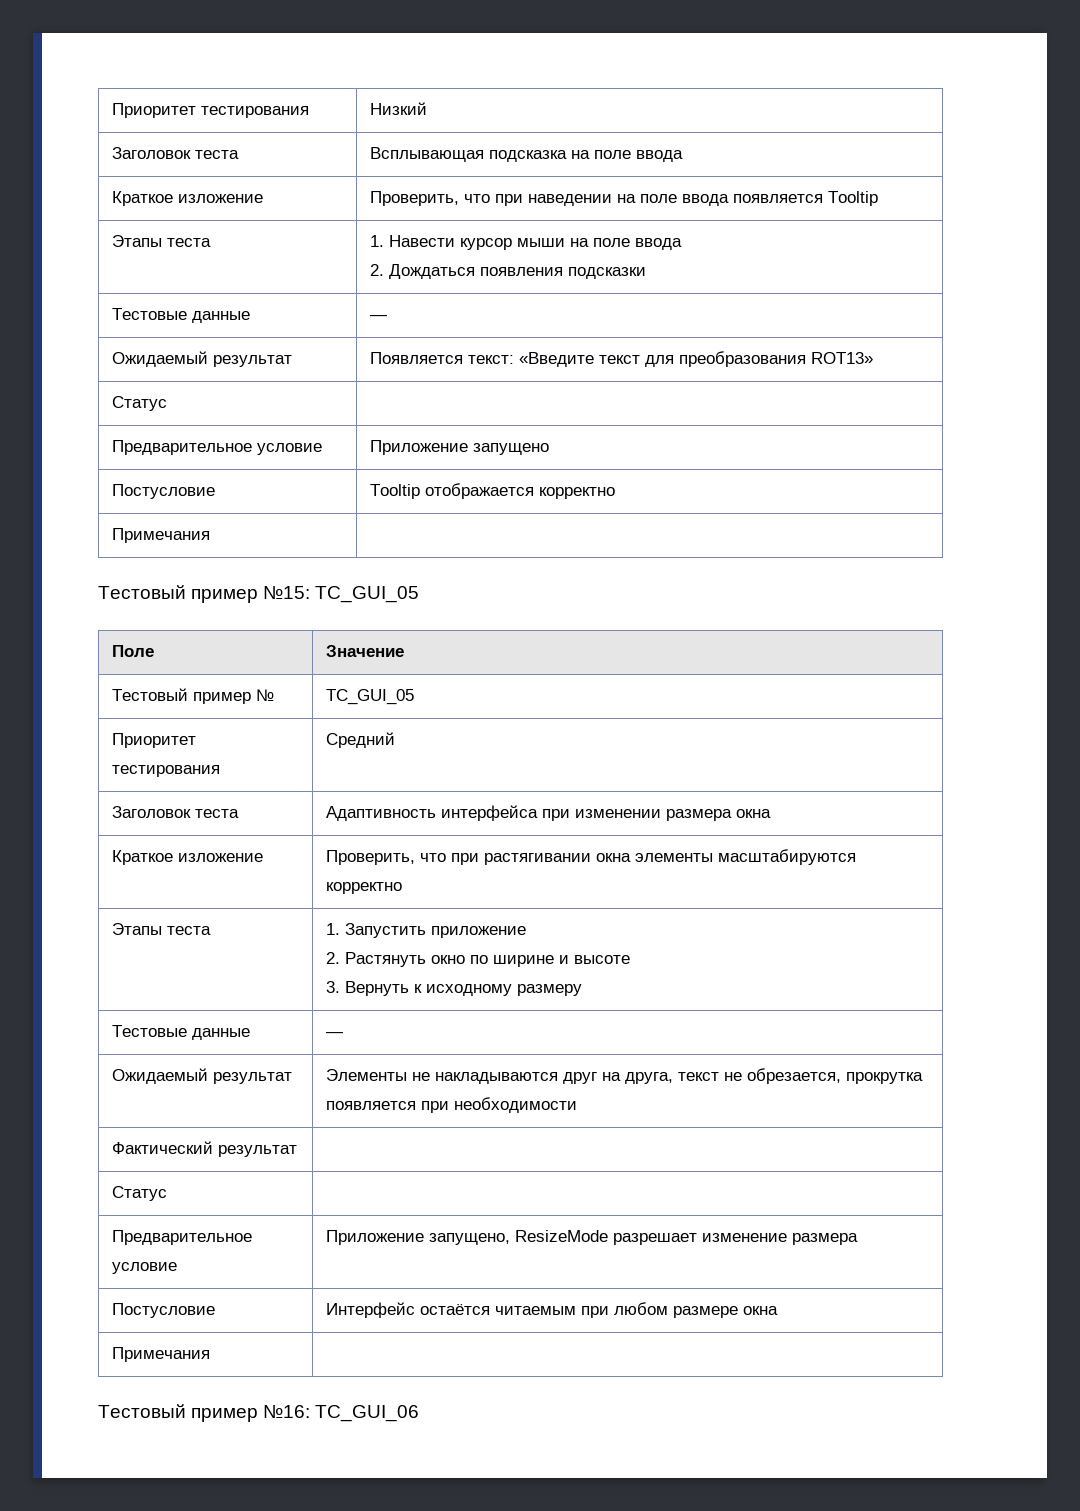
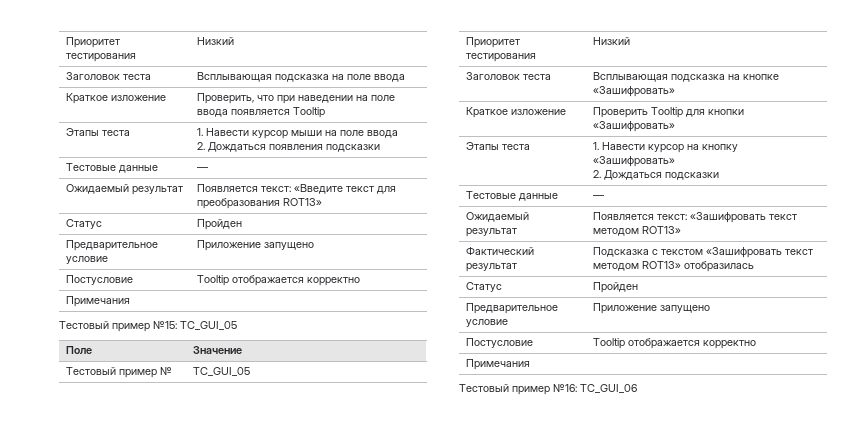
  Ожидаемый результат | Появляется текст: «Введите текст для преобразования ROT13»
- Статус |
+ Статус | Пройден
  Тестовый пример № | TC_GUI_05
- Приоритет тестирования | Средний
- Заголовок теста | Адаптивность интерфейса при изменении размера окна
- Краткое изложение | Проверить, что при растягивании окна элементы масштабируются корректно
- Этапы теста | 1. Запустить приложение
- 2. Растянуть окно по ширине и высоте
- 3. Вернуть к исходному размеру
+ Приоритет тестирования | Низкий
+ Заголовок теста | Всплывающая подсказка на кнопке «Зашифровать»
+ Краткое изложение | Проверить Tooltip для кнопки «Зашифровать»
+ Этапы теста | 1. Навести курсор на кнопку «Зашифровать»
+ 2. Дождаться подсказки
  Тестовые данные | —
- Ожидаемый результат | Элементы не накладываются друг на друга, текст не обрезается, прокрутка появляется при необходимости
- Фактический результат |
- Статус |
- Предварительное условие | Приложение запущено, ResizeMode разрешает изменение размера
- Постусловие | Интерфейс остаётся читаемым при любом размере окна
+ Ожидаемый результат | Появляется текст: «Зашифровать текст методом ROT13»
+ Фактический результат | Подсказка с текстом «Зашифровать текст методом ROT13» отобразилась
+ Статус | Пройден
+ Предварительное условие | Приложение запущено
+ Постусловие | Tooltip отображается корректно

